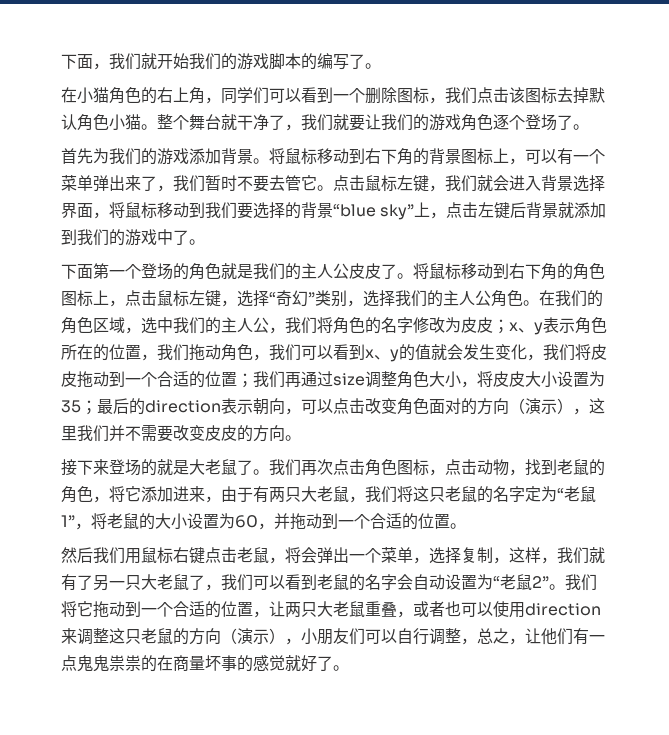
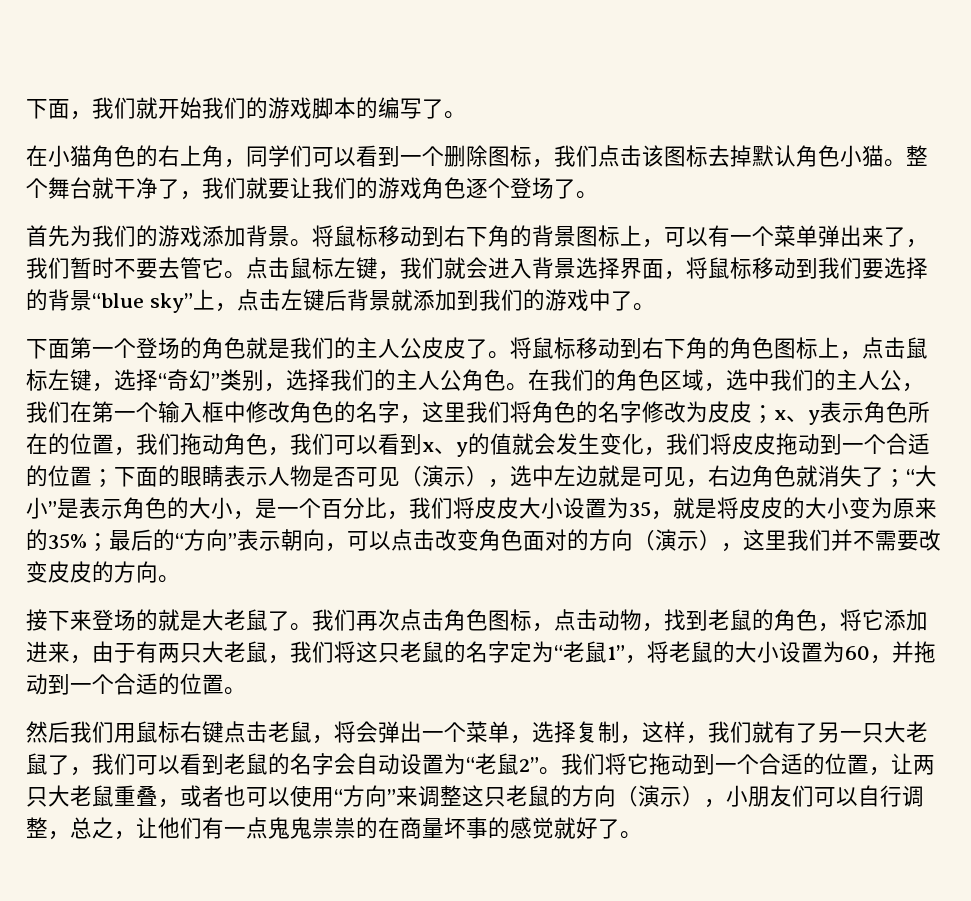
- 在我们的角色区域，选中我们的主人公，我们将角色的名字修改为皮皮；
+ 在我们的角色区域，选中我们的主人公，我们在第一个输入框中修改角色的名字，这里我们将角色的名字修改为皮皮；
- 我们再通过size调整角色大小，将皮皮大小设置为35；最后的direction表示朝向，可以点击改变角色面对的方向（演示），这里我们并不需要改变皮皮的方向。
+ 下面的眼睛表示人物是否可见（演示），选中左边就是可见，右边角色就消失了；“大小”是表示角色的大小，是一个百分比，我们将皮皮大小设置为35，就是将皮皮的大小变为原来的35%；最后的“方向”表示朝向，可以点击改变角色面对的方向（演示），这里我们并不需要改变皮皮的方向。
- 我们将它拖动到一个合适的位置，让两只大老鼠重叠，或者也可以使用direction来调整这只老鼠的方向（演示），小朋友们可以自行调整，总之，让他们有一点鬼鬼祟祟的在商量坏事的感觉就好了。
+ 我们将它拖动到一个合适的位置，让两只大老鼠重叠，或者也可以使用“方向”来调整这只老鼠的方向（演示），小朋友们可以自行调整，总之，让他们有一点鬼鬼祟祟的在商量坏事的感觉就好了。

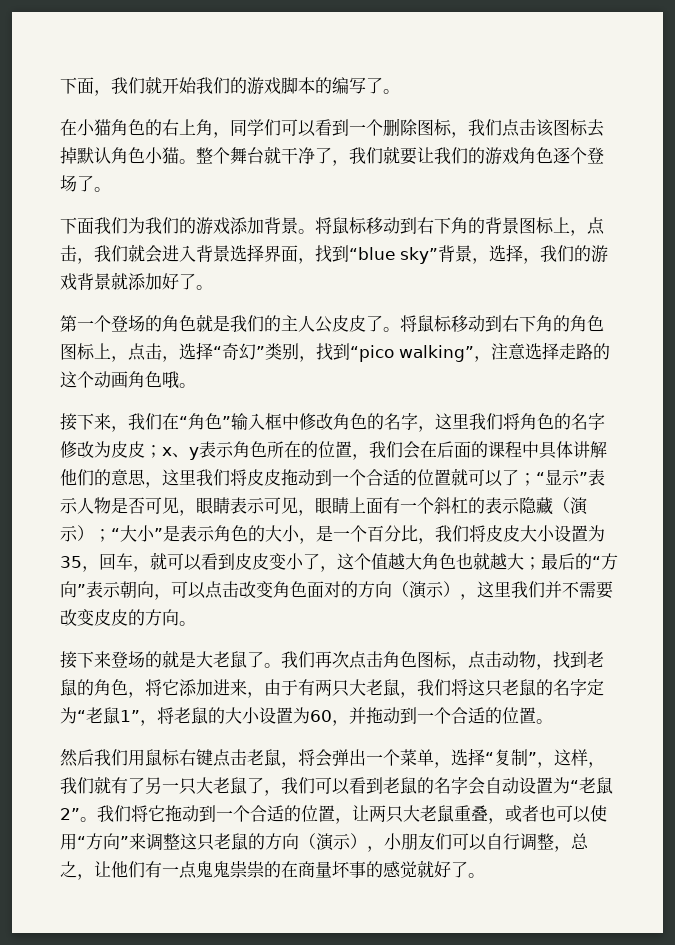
- 首先为我们的游戏添加背景。
+ 下面我们为我们的游戏添加背景。
- 将鼠标移动到右下角的背景图标上，可以有一个菜单弹出来了，我们暂时不要去管它。点击鼠标左键，我们就会进入背景选择界面，将鼠标移动到我们要选择的背景“blue sky”上，点击左键后背景就添加到我们的游戏中了。
- 下面第一个登场的角色就是我们的主人公皮皮了。
+ 将鼠标移动到右下角的背景图标上，点击，我们就会进入背景选择界面，找到“blue sky”背景，选择，我们的游戏背景就添加好了。
+ 第一个登场的角色就是我们的主人公皮皮了。
- 将鼠标移动到右下角的角色图标上，点击鼠标左键，选择“奇幻”类别，选择我们的主人公角色。在我们的角色区域，选中我们的主人公，我们在第一个输入框中修改角色的名字，这里我们将角色的名字修改为皮皮；
+ 将鼠标移动到右下角的角色图标上，点击，选择“奇幻”类别，找到“pico walking”，注意选择走路的这个动画角色哦。
+ 接下来，我们在“角色”输入框中修改角色的名字，这里我们将角色的名字修改为皮皮；
- x、y表示角色所在的位置，我们拖动角色，我们可以看到x、y的值就会发生变化，我们将皮皮拖动到一个合适的位置；下面的眼睛表示人物是否可见（演示），选中左边就是可见，右边角色就消失了；
+ x、y表示角色所在的位置，我们会在后面的课程中具体讲解他们的意思，这里我们将皮皮拖动到一个合适的位置就可以了；“显示”表示人物是否可见，眼睛表示可见，眼睛上面有一个斜杠的表示隐藏（演示）；
- “大小”是表示角色的大小，是一个百分比，我们将皮皮大小设置为35，就是将皮皮的大小变为原来的35%；
+ “大小”是表示角色的大小，是一个百分比，我们将皮皮大小设置为35，回车，就可以看到皮皮变小了，这个值越大角色也就越大；
- 然后我们用鼠标右键点击老鼠，将会弹出一个菜单，选择复制，这样，我们就有了另一只大老鼠了，我们可以看到老鼠的名字会自动设置为“老鼠2”。
+ 然后我们用鼠标右键点击老鼠，将会弹出一个菜单，选择“复制”，这样，我们就有了另一只大老鼠了，我们可以看到老鼠的名字会自动设置为“老鼠2”。

